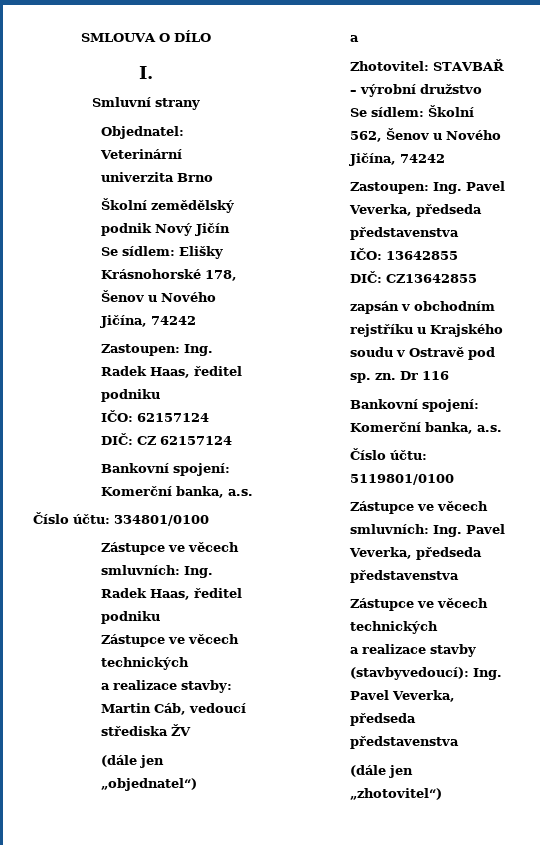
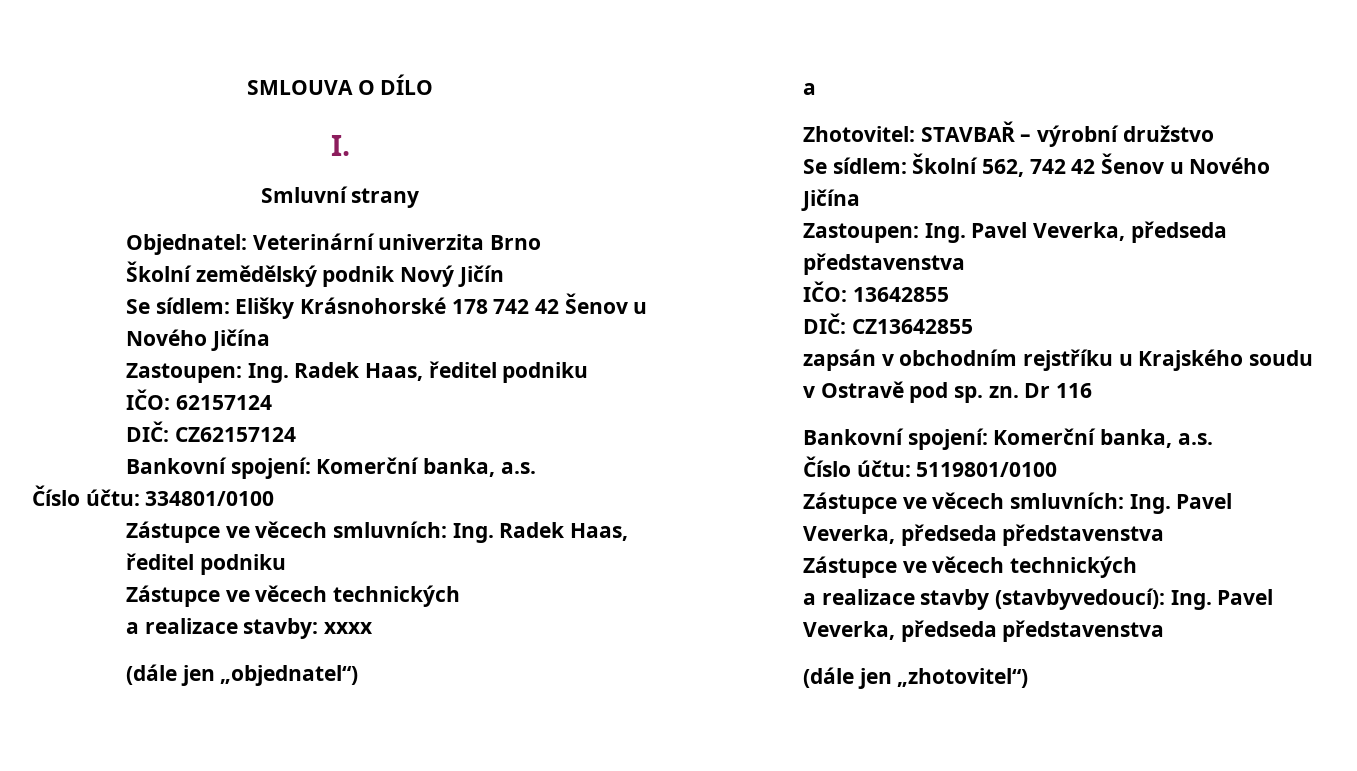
- Se sídlem: Elišky Krásnohorské 178, Šenov u Nového Jičína, 74242
+ Se sídlem: Elišky Krásnohorské 178 742 42 Šenov u Nového Jičína
- DIČ: CZ 62157124
+ DIČ: CZ62157124
- a realizace stavby: Martin Cáb, vedoucí střediska ŽV
+ a realizace stavby: xxxx
- Se sídlem: Školní 562, Šenov u Nového Jičína, 74242
+ Se sídlem: Školní 562, 742 42 Šenov u Nového Jičína

